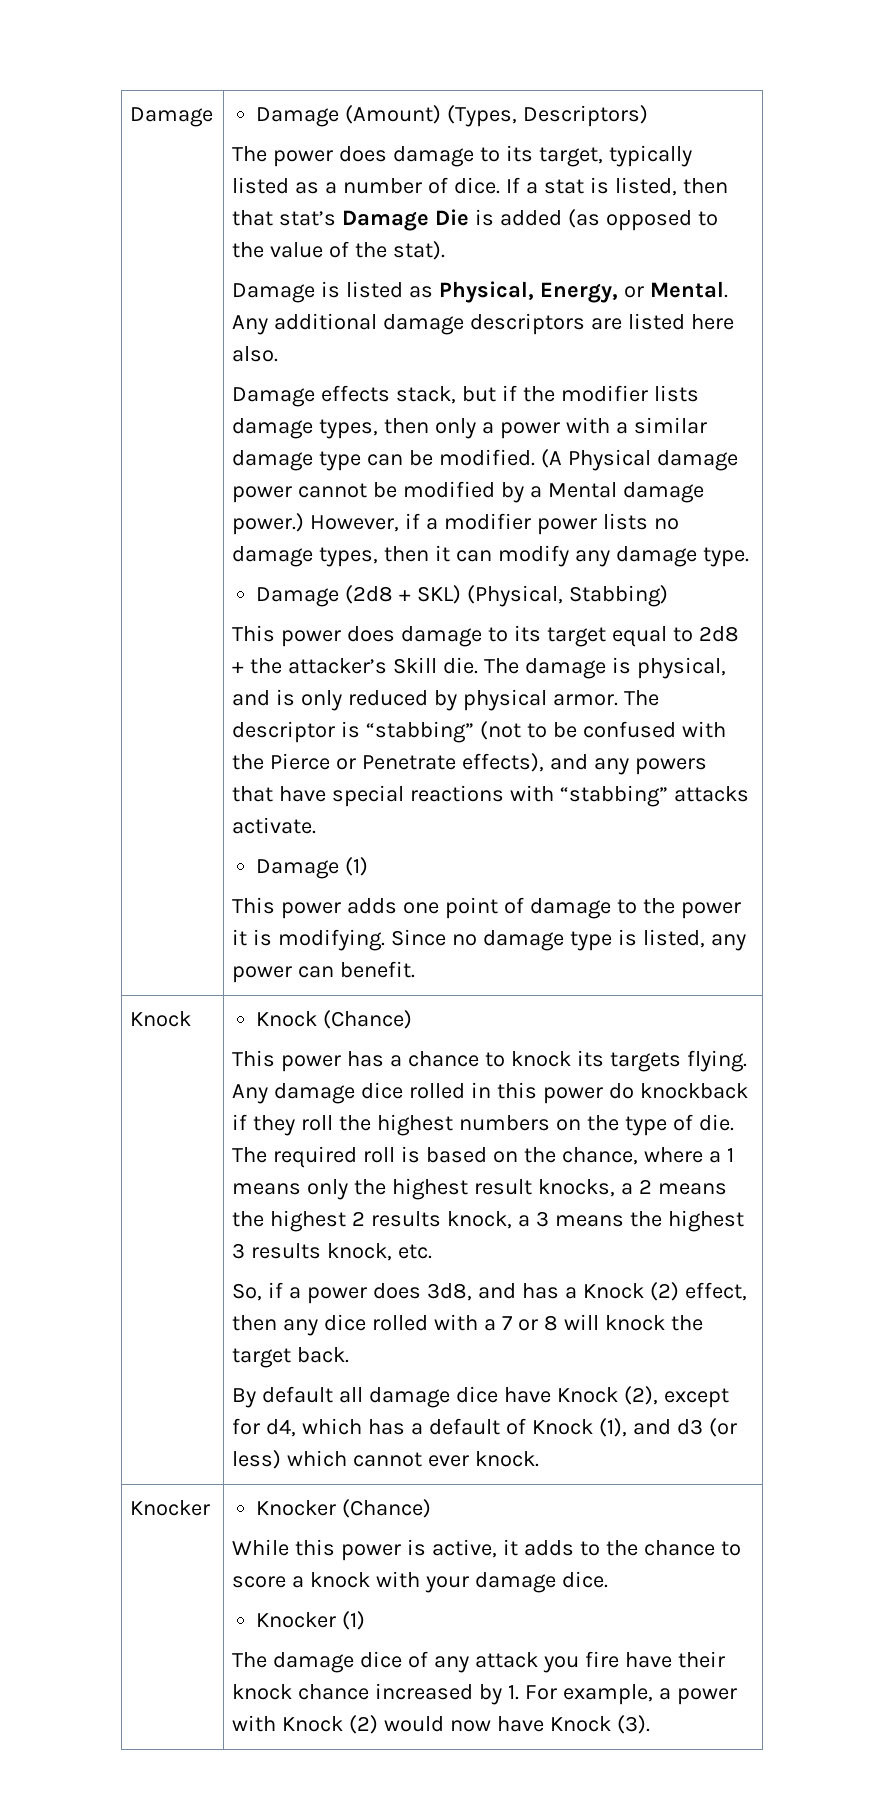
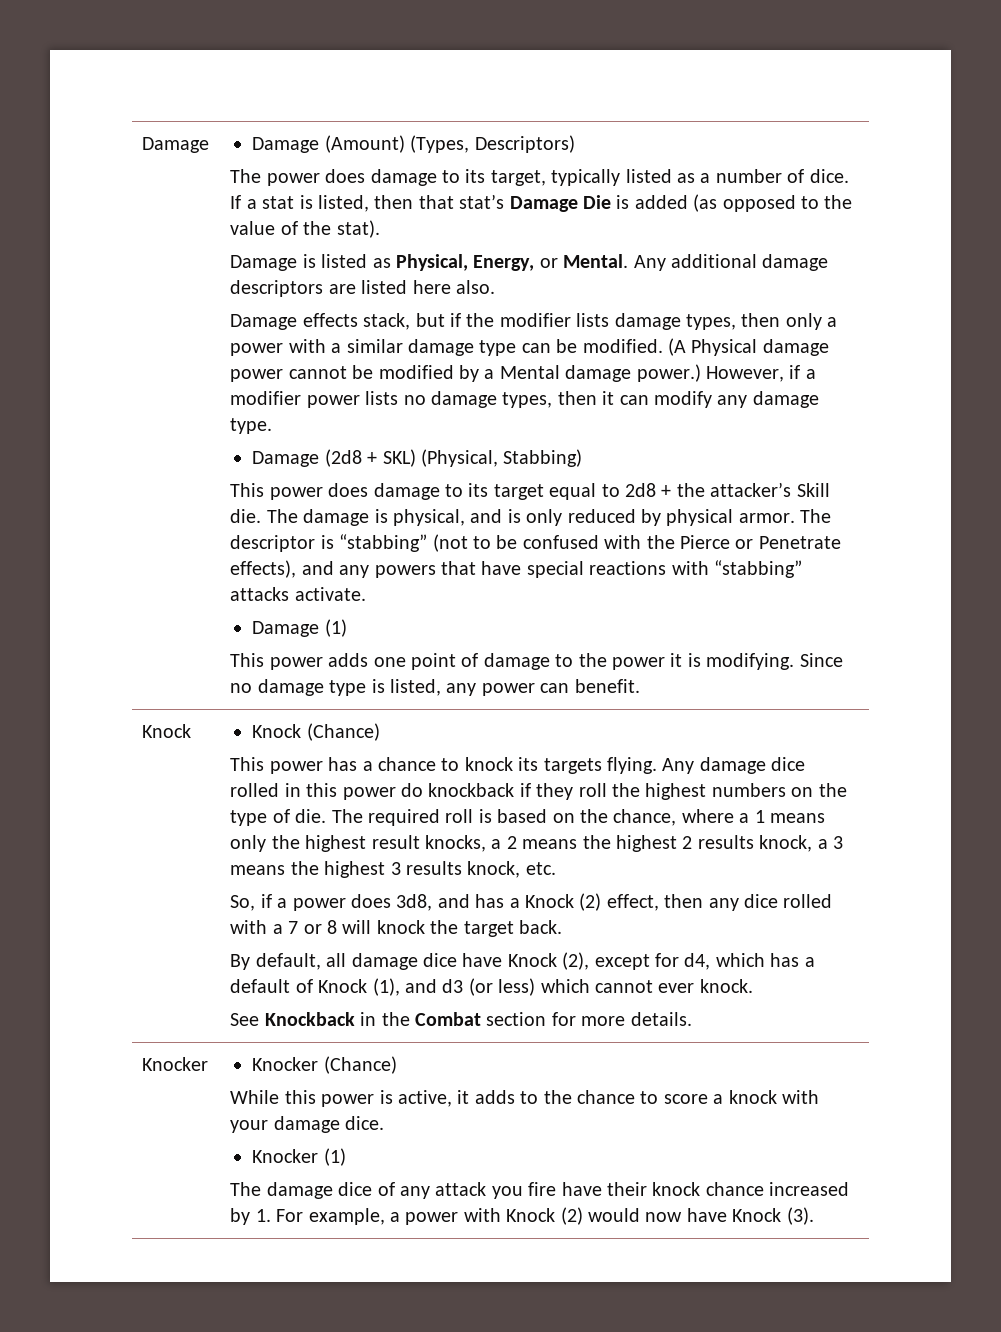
- By default all damage dice have Knock (2), except for d4, which has a default of Knock (1), and d3 (or less) which cannot ever knock.
+ By default, all damage dice have Knock (2), except for d4, which has a default of Knock (1), and d3 (or less) which cannot ever knock.
+ See Knockback in the Combat section for more details.

